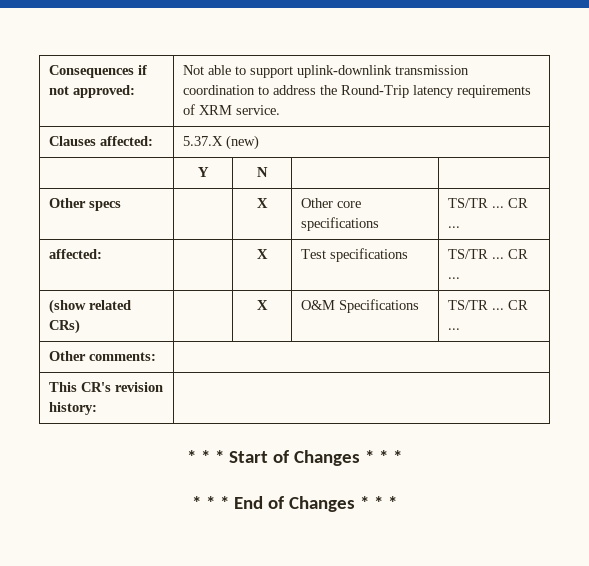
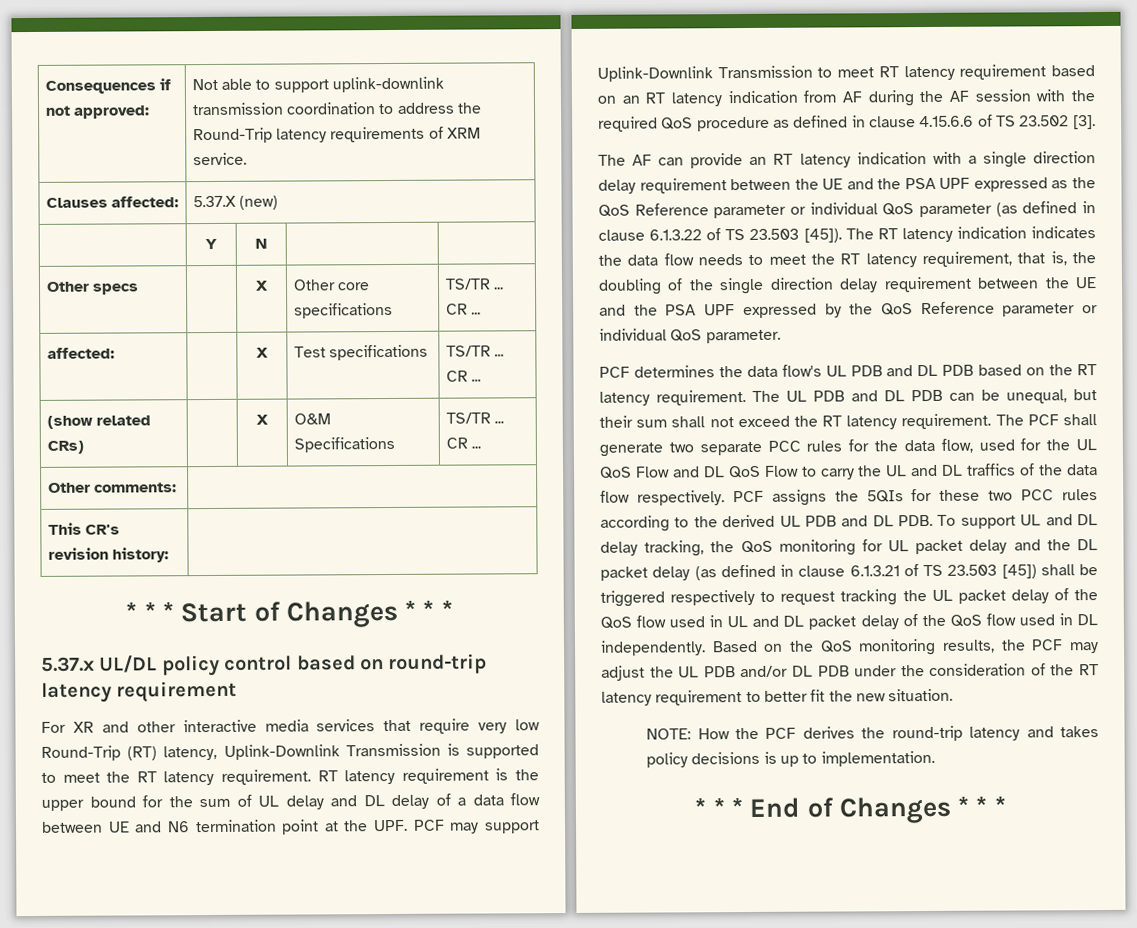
+ 5.37.x UL/DL policy control based on round-trip latency requirement
+ For XR and other interactive media services that require very low Round-Trip (RT) latency, Uplink-Downlink Transmission is supported to meet the RT latency requirement. RT latency requirement is the upper bound for the sum of UL delay and DL delay of a data flow between UE and N6 termination point at the UPF. PCF may support Uplink-Downlink Transmission to meet RT latency requirement based on an RT latency indication from AF during the AF session with the required QoS procedure as defined in clause 4.15.6.6 of TS 23.502 [3].
+ The AF can provide an RT latency indication with a single direction delay requirement between the UE and the PSA UPF expressed as the QoS Reference parameter or individual QoS parameter (as defined in clause 6.1.3.22 of TS 23.503 [45]). The RT latency indication indicates the data flow needs to meet the RT latency requirement, that is, the doubling of the single direction delay requirement between the UE and the PSA UPF expressed by the QoS Reference parameter or individual QoS parameter.
+ PCF determines the data flow's UL PDB and DL PDB based on the RT latency requirement. The UL PDB and DL PDB can be unequal, but their sum shall not exceed the RT latency requirement. The PCF shall generate two separate PCC rules for the data flow, used for the UL QoS Flow and DL QoS Flow to carry the UL and DL traffics of the data flow respectively. PCF assigns the 5QIs for these two PCC rules according to the derived UL PDB and DL PDB. To support UL and DL delay tracking, the QoS monitoring for UL packet delay and the DL packet delay (as defined in clause 6.1.3.21 of TS 23.503 [45]) shall be triggered respectively to request tracking the UL packet delay of the QoS flow used in UL and DL packet delay of the QoS flow used in DL independently. Based on the QoS monitoring results, the PCF may adjust the UL PDB and/or DL PDB under the consideration of the RT latency requirement to better fit the new situation.
+ NOTE: How the PCF derives the round-trip latency and takes policy decisions is up to implementation.

